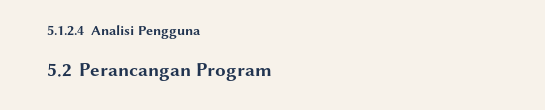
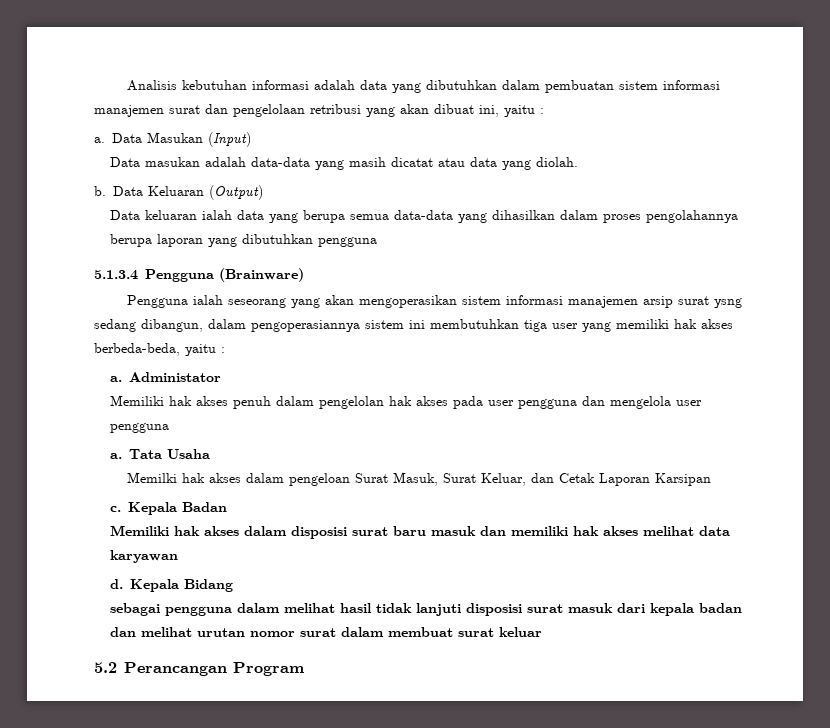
- 5.1.2.4 Analisi Pengguna
+ Analisis kebutuhan informasi adalah data yang dibutuhkan dalam pembuatan sistem informasi manajemen surat dan pengelolaan retribusi yang akan dibuat ini, yaitu :
+ a. Data Masukan (Input)
+ Data masukan adalah data-data yang masih dicatat atau data yang diolah.
+ b. Data Keluaran (Output)
+ Data keluaran ialah data yang berupa semua data-data yang dihasilkan dalam proses pengolahannya berupa laporan yang dibutuhkan pengguna
+ 5.1.3.4 Pengguna (Brainware)
+ Pengguna ialah seseorang yang akan mengoperasikan sistem informasi manajemen arsip surat ysng sedang dibangun, dalam pengoperasiannya sistem ini membutuhkan tiga user yang memiliki hak akses berbeda-beda, yaitu :
+ a. Administator
+ Memiliki hak akses penuh dalam pengelolan hak akses pada user pengguna dan mengelola user pengguna
+ a. Tata Usaha
+ Memilki hak akses dalam pengeloan Surat Masuk, Surat Keluar, dan Cetak Laporan Karsipan
+ c. Kepala Badan
+ Memiliki hak akses dalam disposisi surat baru masuk dan memiliki hak akses melihat data karyawan
+ d. Kepala Bidang
+ sebagai pengguna dalam melihat hasil tidak lanjuti disposisi surat masuk dari kepala badan dan melihat urutan nomor surat dalam membuat surat keluar

